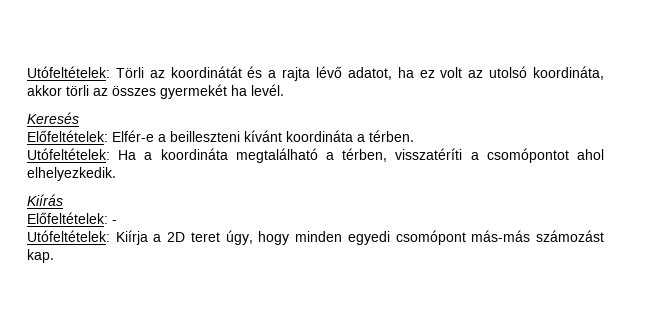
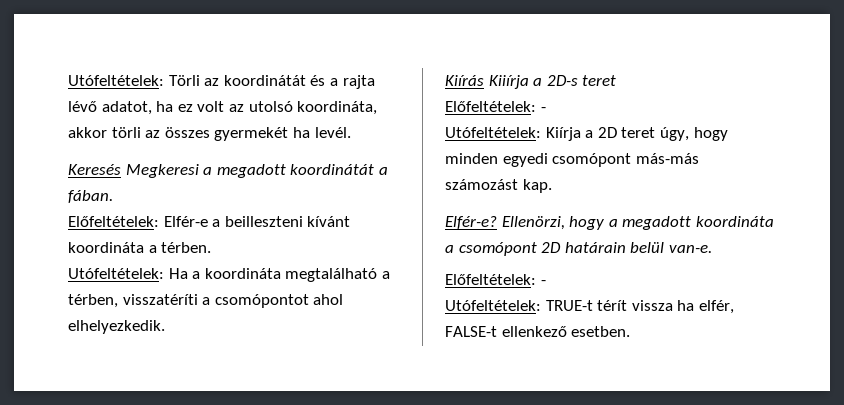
- Keresés
+ Keresés Megkeresi a megadott koordinátát a fában.
- Kiírás
+ Kiírás Kiiírja a 2D-s teret
+ Elfér-e? Ellenörzi, hogy a megadott koordináta a csomópont 2D határain belül van-e.
+ Előfeltételek: -
+ Utófeltételek: TRUE-t térít vissza ha elfér, FALSE-t ellenkező esetben.

